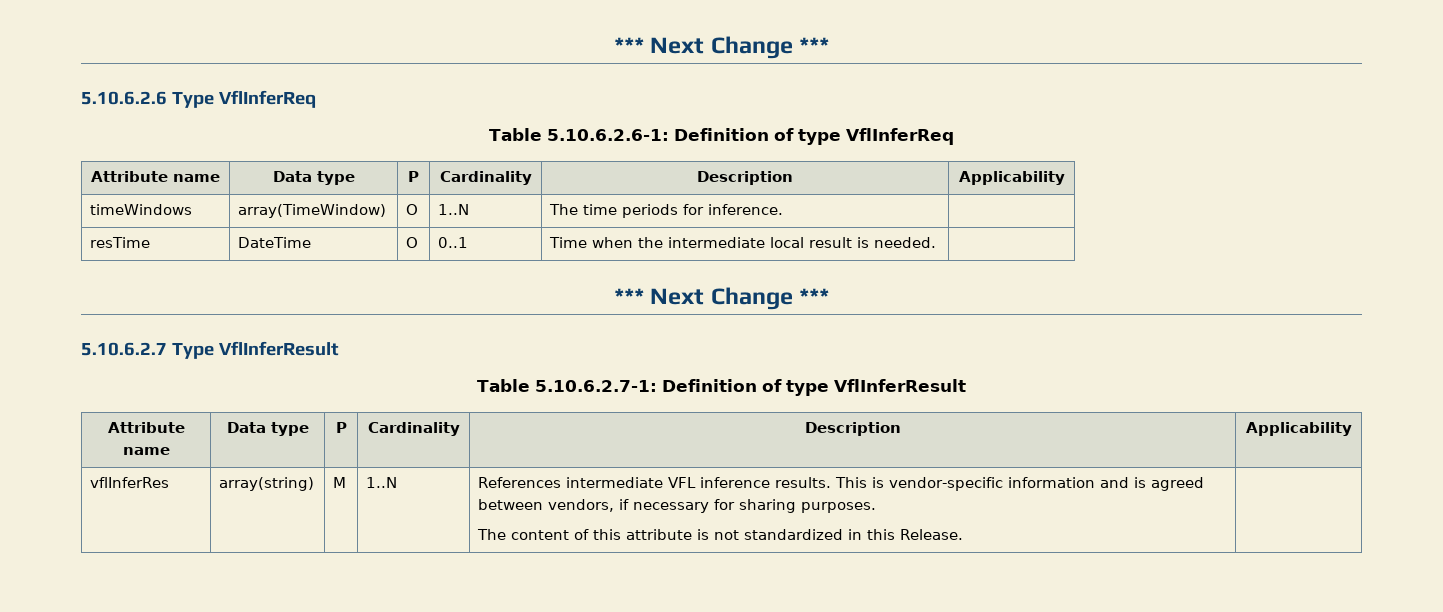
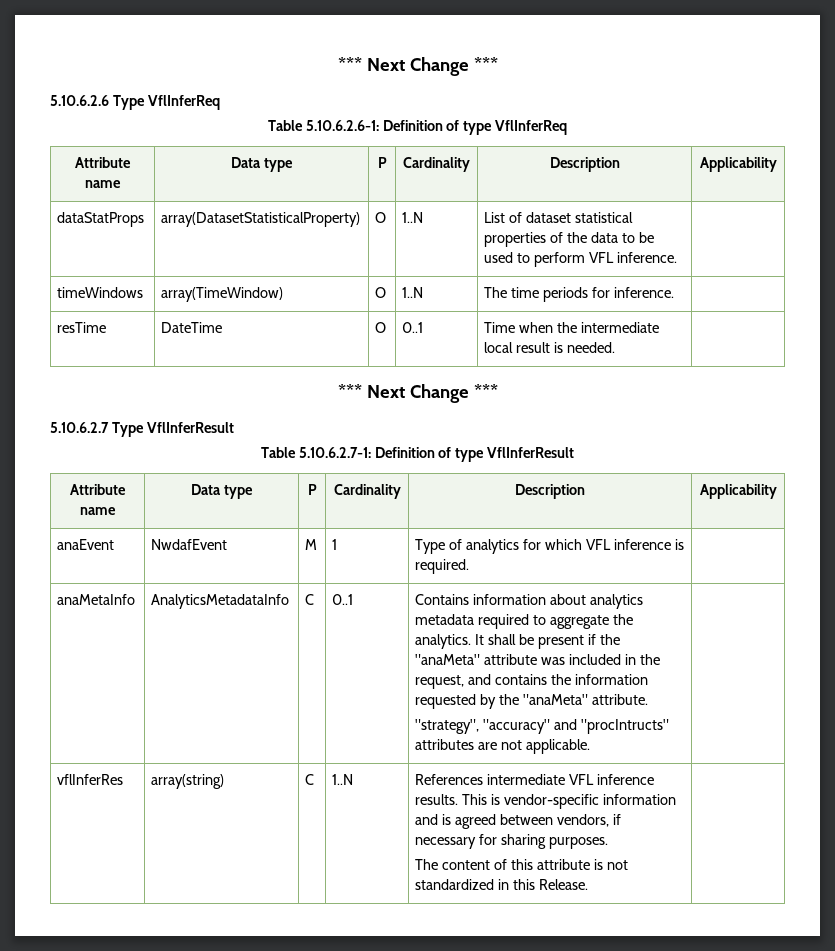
+ dataStatProps | array(DatasetStatisticalProperty) | O | 1..N | List of dataset statistical properties of the data to be used to perform VFL inference. |
+ anaEvent | NwdafEvent | M | 1 | Type of analytics for which VFL inference is required. |
+ anaMetaInfo | AnalyticsMetadataInfo | C | 0..1 | Contains information about analytics metadata required to aggregate the analytics. It shall be present if the "anaMeta" attribute was included in the request, and contains the information requested by the "anaMeta" attribute.
+ "strategy", "accuracy" and "procIntructs" attributes are not applicable.
- vflInferRes | array(string) | M | 1..N | References intermediate VFL inference results. This is vendor-specific information and is agreed between vendors, if necessary for sharing purposes.
+ vflInferRes | array(string) | C | 1..N | References intermediate VFL inference results. This is vendor-specific information and is agreed between vendors, if necessary for sharing purposes.

